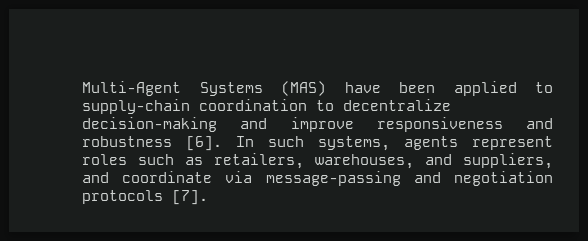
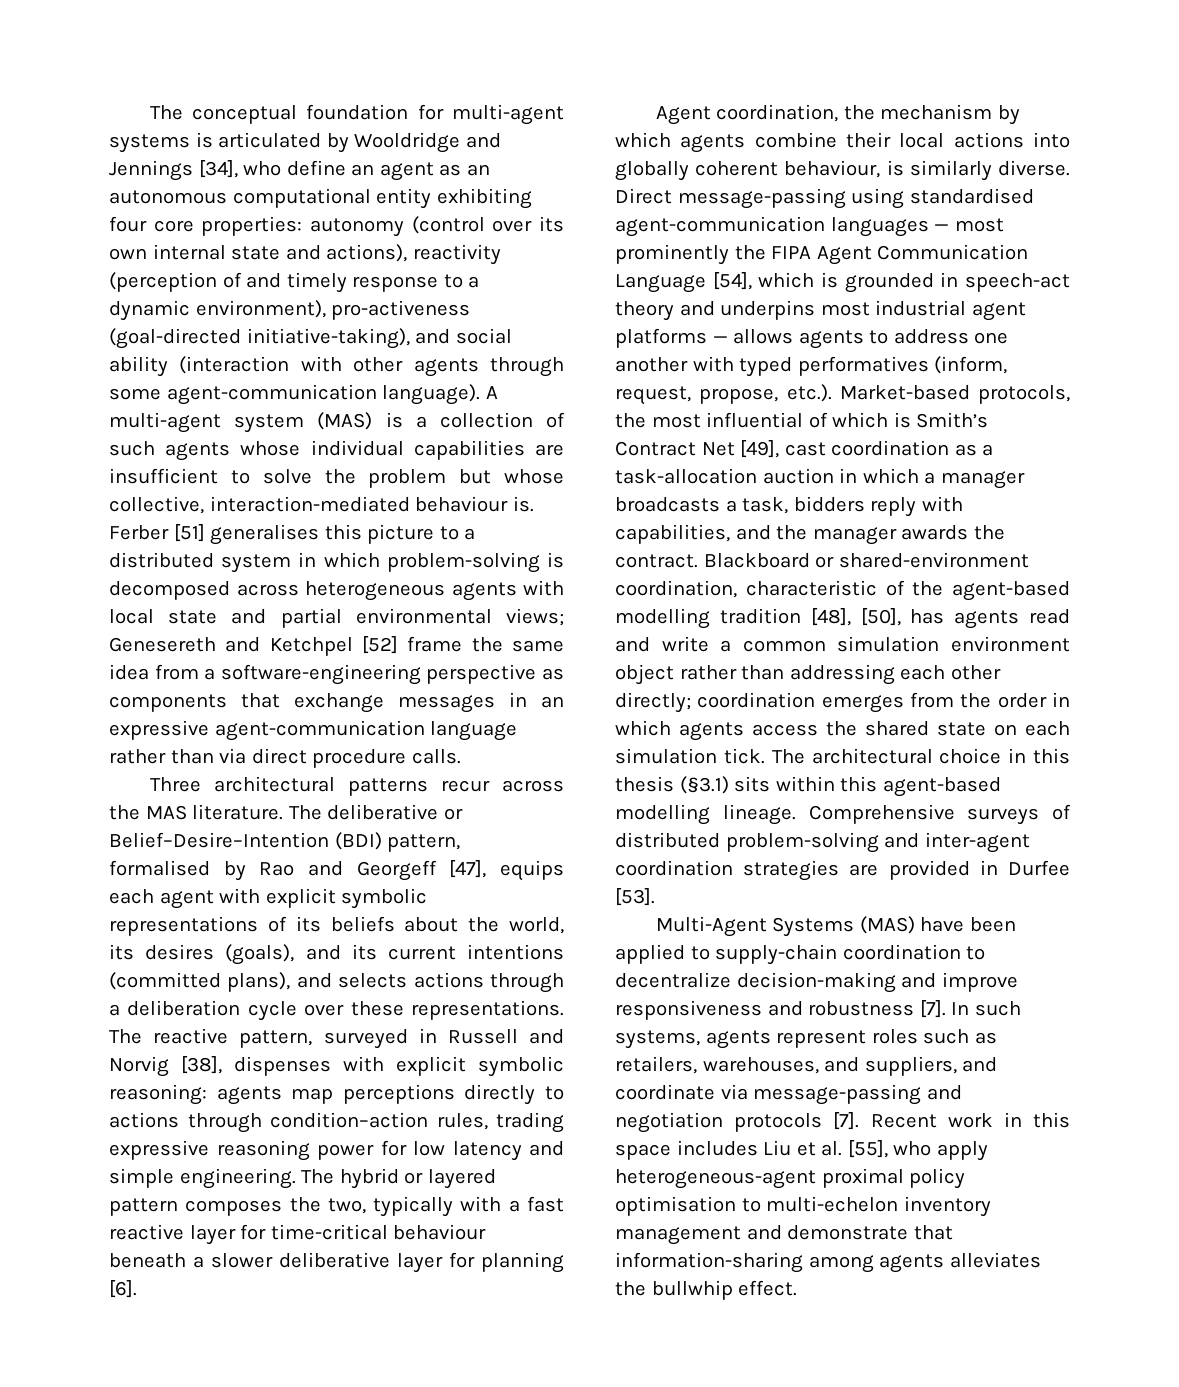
+ The conceptual foundation for multi-agent systems is articulated by Wooldridge and Jennings [34], who define an agent as an autonomous computational entity exhibiting four core properties: autonomy (control over its own internal state and actions), reactivity (perception of and timely response to a dynamic environment), pro-activeness (goal-directed initiative-taking), and social ability (interaction with other agents through some agent-communication language). A multi-agent system (MAS) is a collection of such agents whose individual capabilities are insufficient to solve the problem but whose collective, interaction-mediated behaviour is. Ferber [51] generalises this picture to a distributed system in which problem-solving is decomposed across heterogeneous agents with local state and partial environmental views; Genesereth and Ketchpel [52] frame the same idea from a software-engineering perspective as components that exchange messages in an expressive agent-communication language rather than via direct procedure calls.
+ Three architectural patterns recur across the MAS literature. The deliberative or Belief–Desire–Intention (BDI) pattern, formalised by Rao and Georgeff [47], equips each agent with explicit symbolic representations of its beliefs about the world, its desires (goals), and its current intentions (committed plans), and selects actions through a deliberation cycle over these representations. The reactive pattern, surveyed in Russell and Norvig [38], dispenses with explicit symbolic reasoning: agents map perceptions directly to actions through condition–action rules, trading expressive reasoning power for low latency and simple engineering. The hybrid or layered pattern composes the two, typically with a fast reactive layer for time-critical behaviour beneath a slower deliberative layer for planning [6].
+ Agent coordination, the mechanism by which agents combine their local actions into globally coherent behaviour, is similarly diverse. Direct message-passing using standardised agent-communication languages — most prominently the FIPA Agent Communication Language [54], which is grounded in speech-act theory and underpins most industrial agent platforms — allows agents to address one another with typed performatives (inform, request, propose, etc.). Market-based protocols, the most influential of which is Smith’s Contract Net [49], cast coordination as a task-allocation auction in which a manager broadcasts a task, bidders reply with capabilities, and the manager awards the contract. Blackboard or shared-environment coordination, characteristic of the agent-based modelling tradition [48], [50], has agents read and write a common simulation environment object rather than addressing each other directly; coordination emerges from the order in which agents access the shared state on each simulation tick. The architectural choice in this thesis (§3.1) sits within this agent-based modelling lineage. Comprehensive surveys of distributed problem-solving and inter-agent coordination strategies are provided in Durfee [53].
- Multi-Agent Systems (MAS) have been applied to supply-chain coordination to decentralize decision-making and improve responsiveness and robustness [6].
+ Multi-Agent Systems (MAS) have been applied to supply-chain coordination to decentralize decision-making and improve responsiveness and robustness [7].
+ Recent work in this space includes Liu et al. [55], who apply heterogeneous-agent proximal policy optimisation to multi-echelon inventory management and demonstrate that information-sharing among agents alleviates the bullwhip effect.

